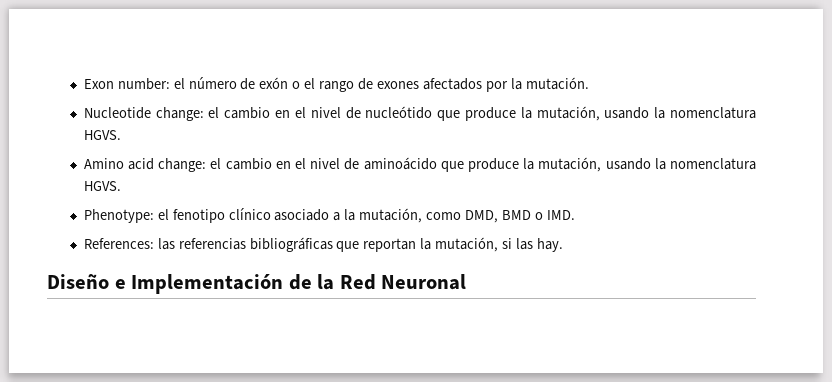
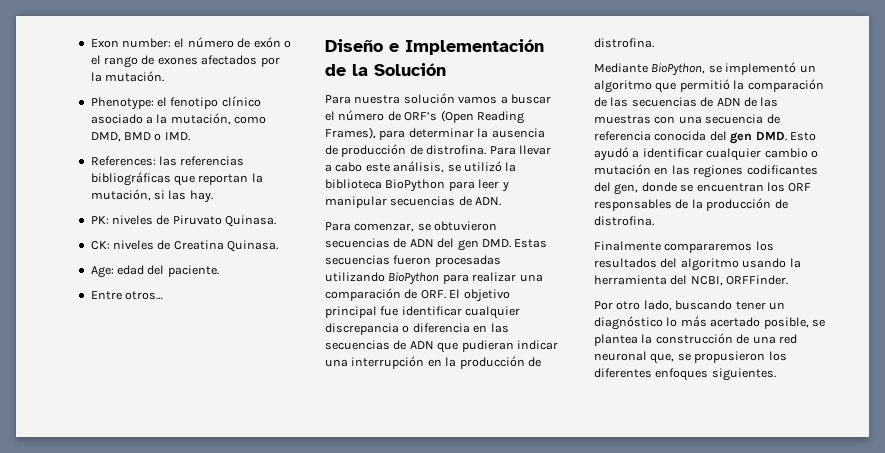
- Nucleotide change: el cambio en el nivel de nucleótido que produce la mutación, usando la nomenclatura HGVS.
- Amino acid change: el cambio en el nivel de aminoácido que produce la mutación, usando la nomenclatura HGVS.
+ PK: niveles de Piruvato Quinasa.
+ CK: niveles de Creatina Quinasa.
+ Age: edad del paciente.
+ Entre otros…
- Diseño e Implementación de la Red Neuronal
+ Diseño e Implementación de la Solución
+ Para nuestra solución vamos a buscar el número de ORF’s (Open Reading Frames), para determinar la ausencia de producción de distrofina. Para llevar a cabo este análisis, se utilizó la biblioteca BioPython para leer y manipular secuencias de ADN.
+ Para comenzar, se obtuvieron secuencias de ADN del gen DMD. Estas secuencias fueron procesadas utilizando BioPython para realizar una comparación de ORF. El objetivo principal fue identificar cualquier discrepancia o diferencia en las secuencias de ADN que pudieran indicar una interrupción en la producción de distrofina.
+ Mediante BioPython, se implementó un algoritmo que permitió la comparación de las secuencias de ADN de las muestras con una secuencia de referencia conocida del gen DMD. Esto ayudó a identificar cualquier cambio o mutación en las regiones codificantes del gen, donde se encuentran los ORF responsables de la producción de distrofina.
+ Finalmente compararemos los resultados del algoritmo usando la herramienta del NCBI, ORFFinder.
+ Por otro lado, buscando tener un diagnóstico lo más acertado posible, se plantea la construcción de una red neuronal que, se propusieron los diferentes enfoques siguientes.

